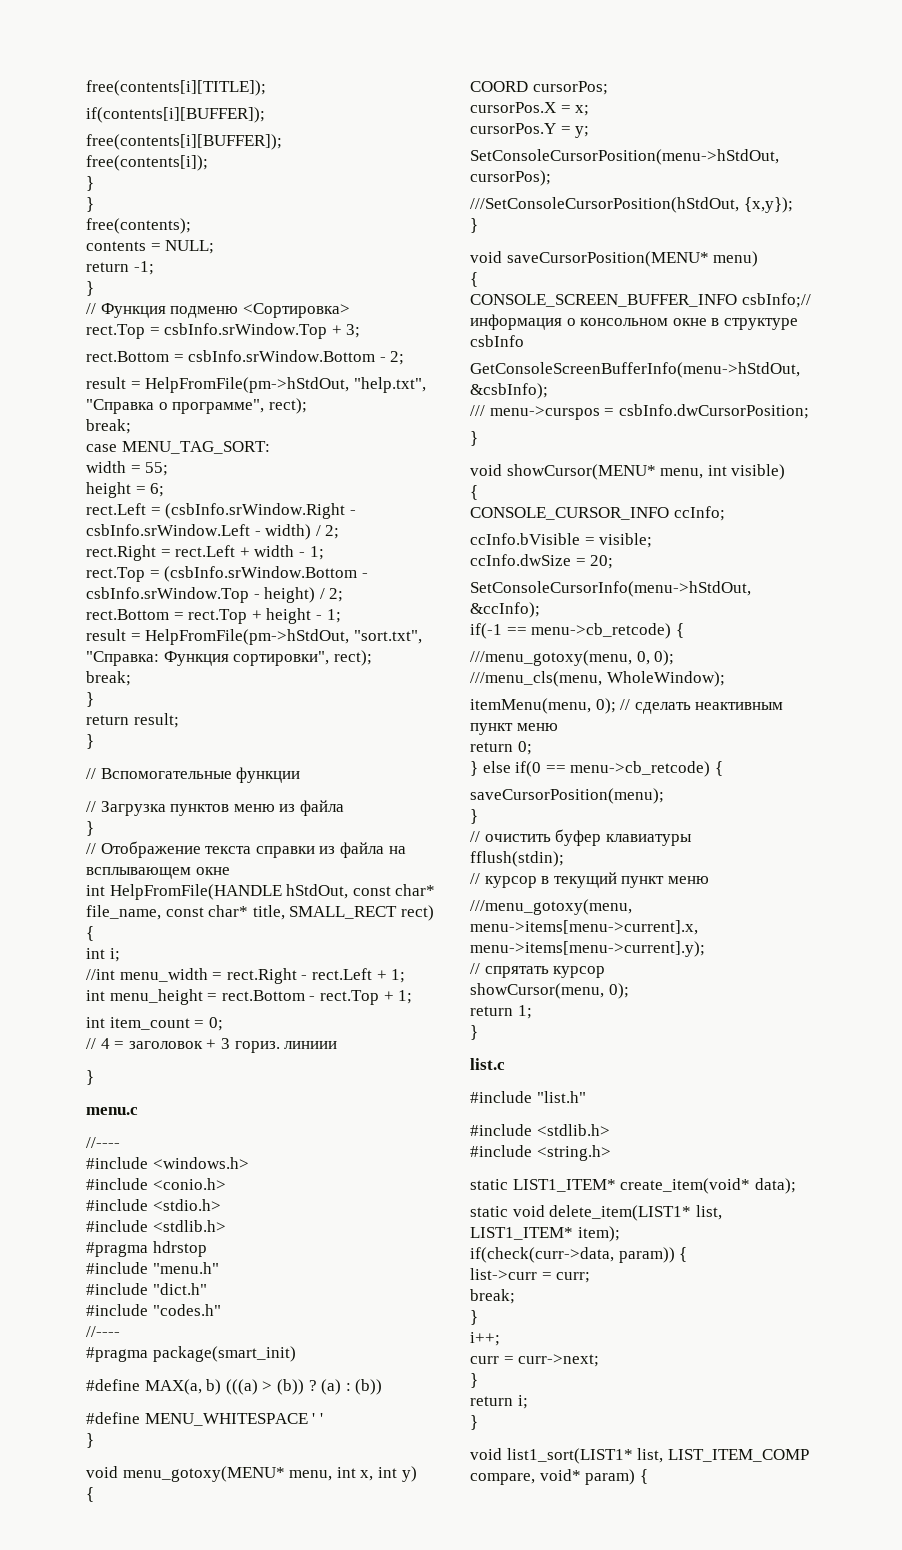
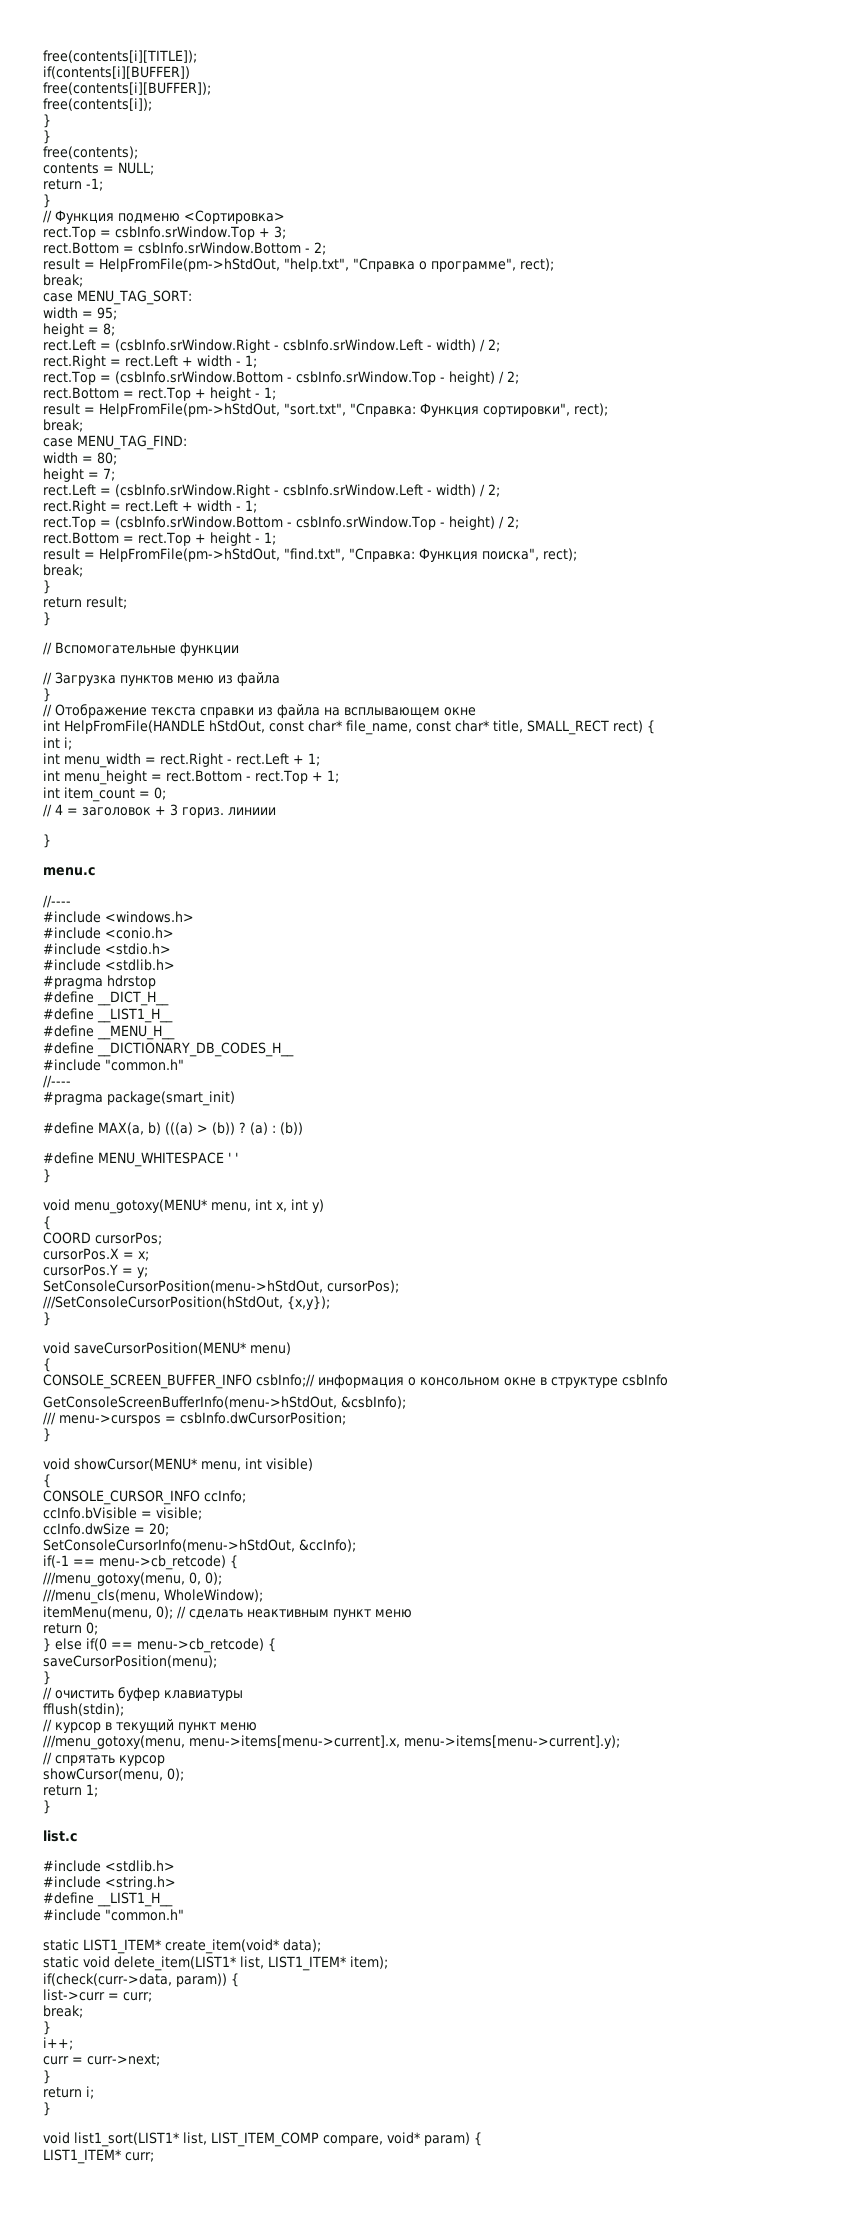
- if(contents[i][BUFFER]);
+ if(contents[i][BUFFER])
- width = 55;
- height = 6;
+ width = 95;
+ height = 8;
+ case MENU_TAG_FIND:
+ width = 80;
+ height = 7;
+ rect.Left = (csbInfo.srWindow.Right - csbInfo.srWindow.Left - width) / 2;
+ rect.Right = rect.Left + width - 1;
+ rect.Top = (csbInfo.srWindow.Bottom - csbInfo.srWindow.Top - height) / 2;
+ rect.Bottom = rect.Top + height - 1;
+ result = HelpFromFile(pm->hStdOut, "find.txt", "Справка: Функция поиска", rect);
+ break;
- //int menu_width = rect.Right - rect.Left + 1;
+ int menu_width = rect.Right - rect.Left + 1;
- #include "menu.h"
- #include "dict.h"
- #include "codes.h"
+ #define __DICT_H__
+ #define __LIST1_H__
+ #define __MENU_H__
+ #define __DICTIONARY_DB_CODES_H__
+ #include "common.h"
- #include "list.h"
  #include <string.h>
+ #define __LIST1_H__
+ #include "common.h"
+ LIST1_ITEM* curr;

